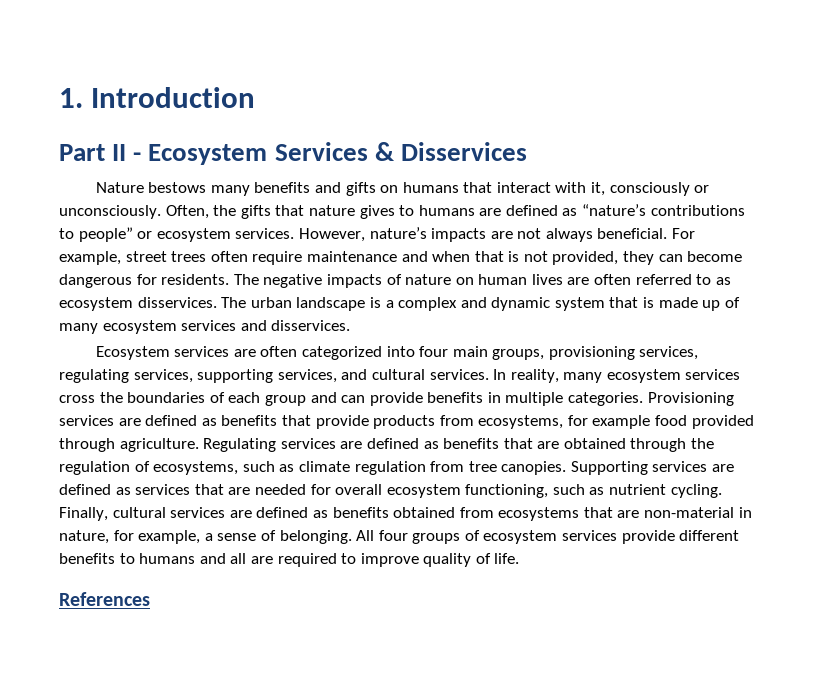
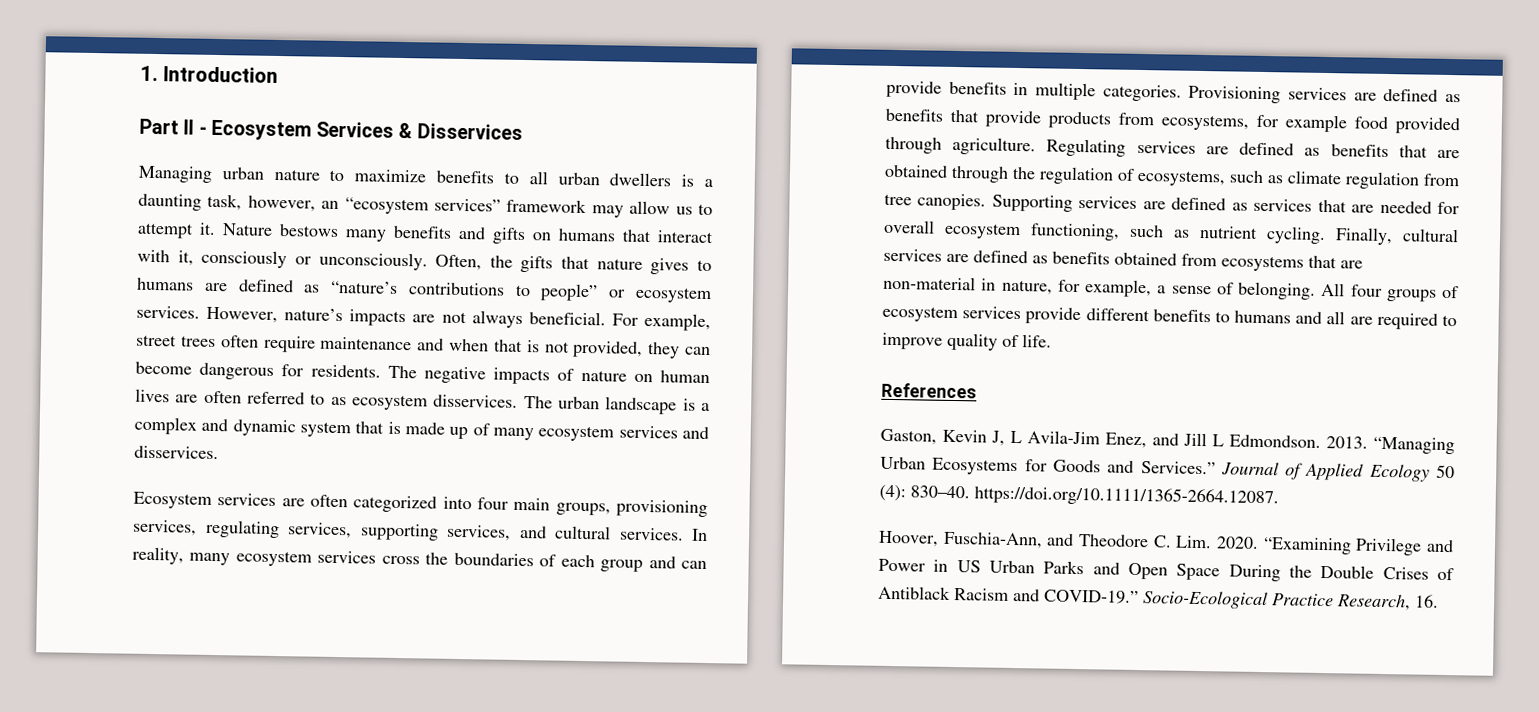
+ Managing urban nature to maximize benefits to all urban dwellers is a daunting task, however, an “ecosystem services” framework may allow us to attempt it.
+ Gaston, Kevin J, L Avila-Jim Enez, and Jill L Edmondson. 2013. “Managing Urban Ecosystems for Goods and Services.” Journal of Applied Ecology 50 (4): 830–40. https://doi.org/10.1111/1365-2664.12087.
+ Hoover, Fuschia-Ann, and Theodore C. Lim. 2020. “Examining Privilege and Power in US Urban Parks and Open Space During the Double Crises of Antiblack Racism and COVID-19.” Socio-Ecological Practice Research, 16.

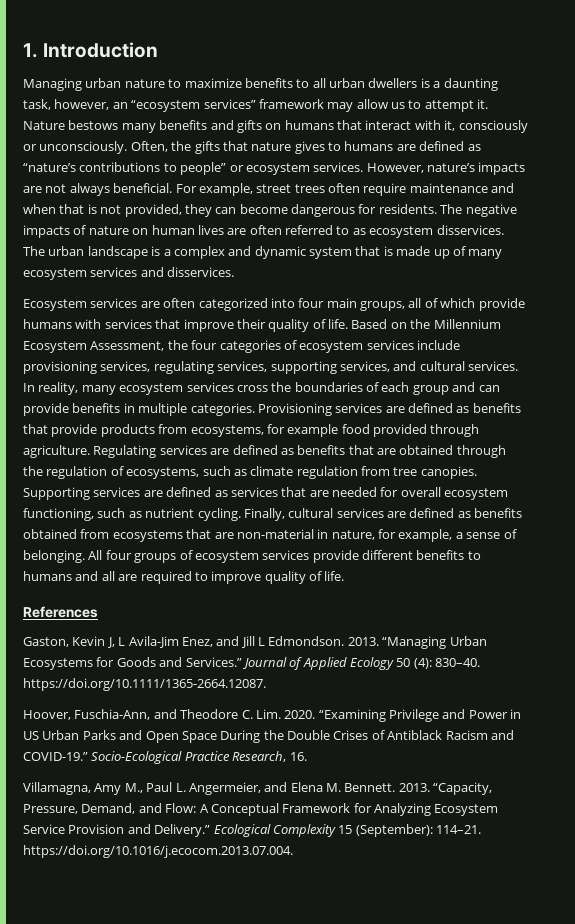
- Part II - Ecosystem Services & Disservices
- Ecosystem services are often categorized into four main groups, provisioning services, regulating services, supporting services, and cultural services.
+ Ecosystem services are often categorized into four main groups, all of which provide humans with services that improve their quality of life. Based on the Millennium Ecosystem Assessment, the four categories of ecosystem services include provisioning services, regulating services, supporting services, and cultural services.
+ Villamagna, Amy M., Paul L. Angermeier, and Elena M. Bennett. 2013. “Capacity, Pressure, Demand, and Flow: A Conceptual Framework for Analyzing Ecosystem Service Provision and Delivery.” Ecological Complexity 15 (September): 114–21. https://doi.org/10.1016/j.ecocom.2013.07.004.

